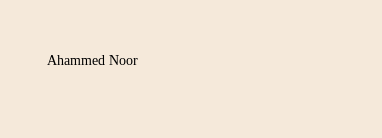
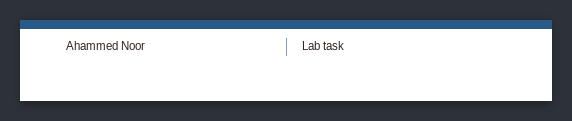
+ Lab task

